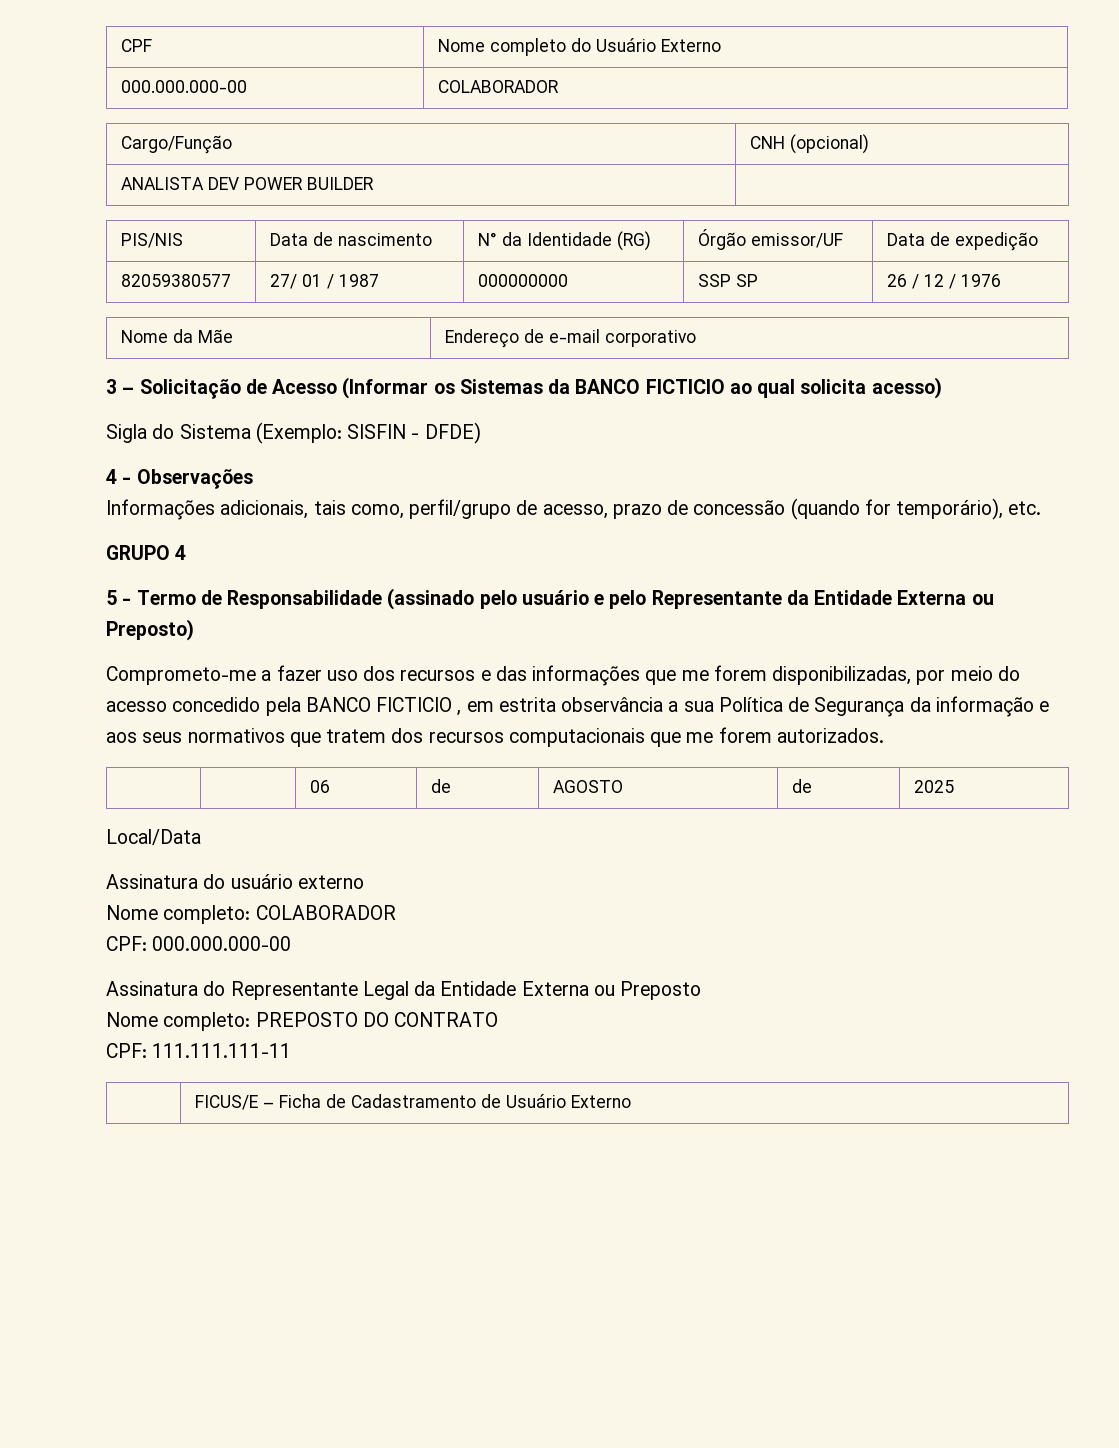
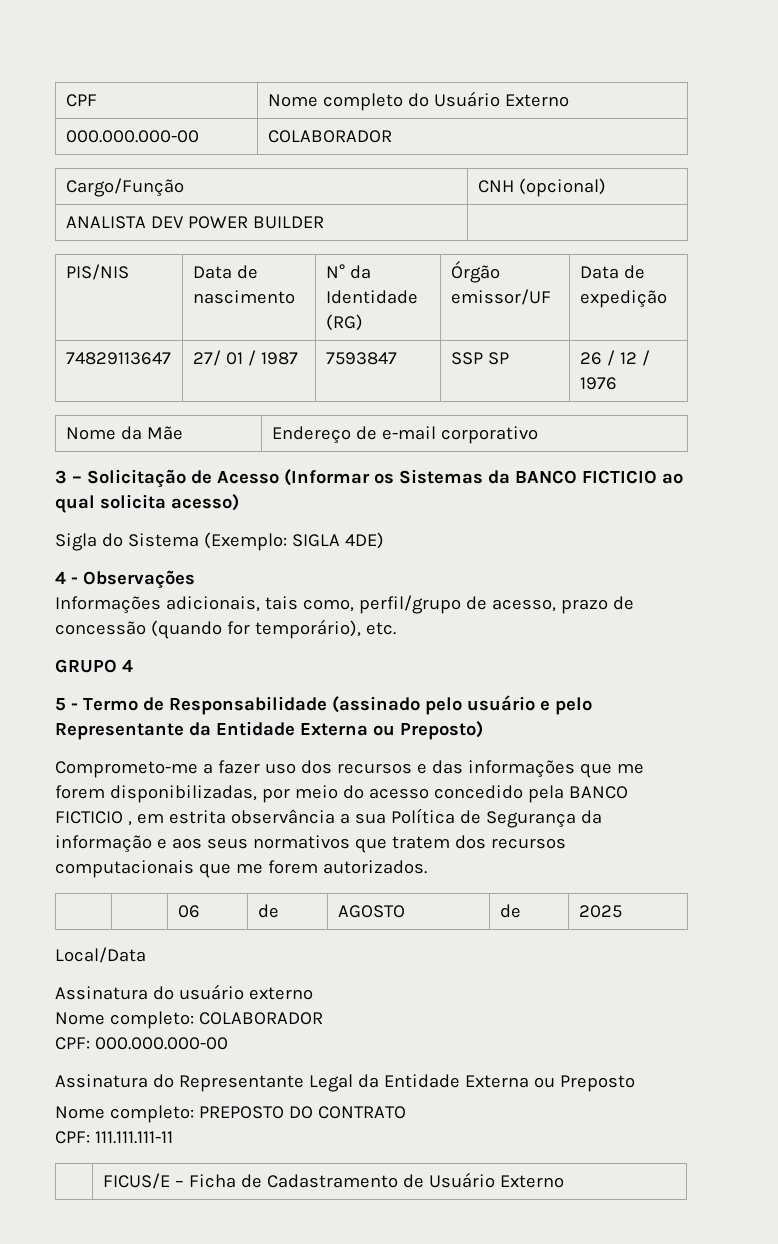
- 82059380577 | 27/ 01 / 1987 | 000000000 | SSP SP | 26 / 12 / 1976
+ 74829113647 | 27/ 01 / 1987 | 7593847 | SSP SP | 26 / 12 / 1976
- Sigla do Sistema (Exemplo: SISFIN - DFDE)
+ Sigla do Sistema (Exemplo: SIGLA 4DE)

